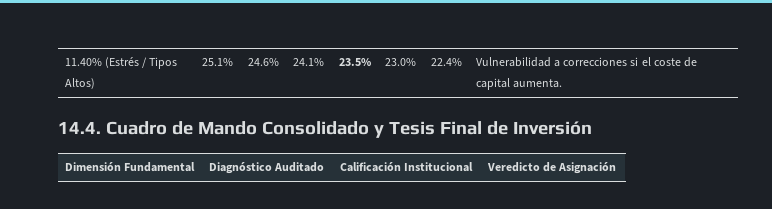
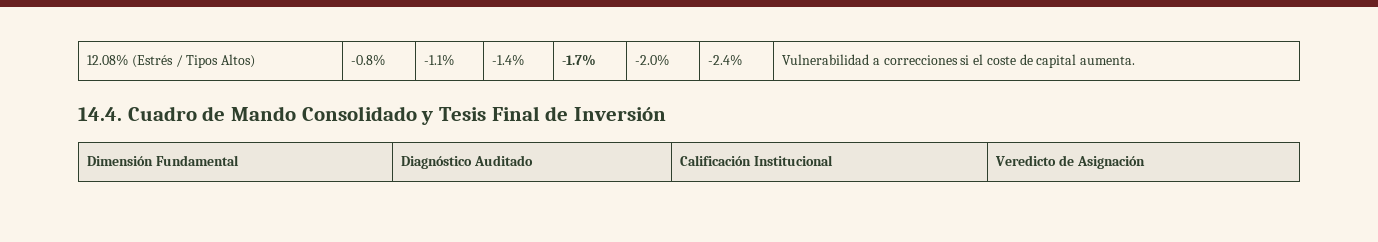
- 11.40% (Estrés / Tipos Altos) | 25.1% | 24.6% | 24.1% | 23.5% | 23.0% | 22.4% | Vulnerabilidad a correcciones si el coste de capital aumenta.
+ 12.08% (Estrés / Tipos Altos) | -0.8% | -1.1% | -1.4% | -1.7% | -2.0% | -2.4% | Vulnerabilidad a correcciones si el coste de capital aumenta.

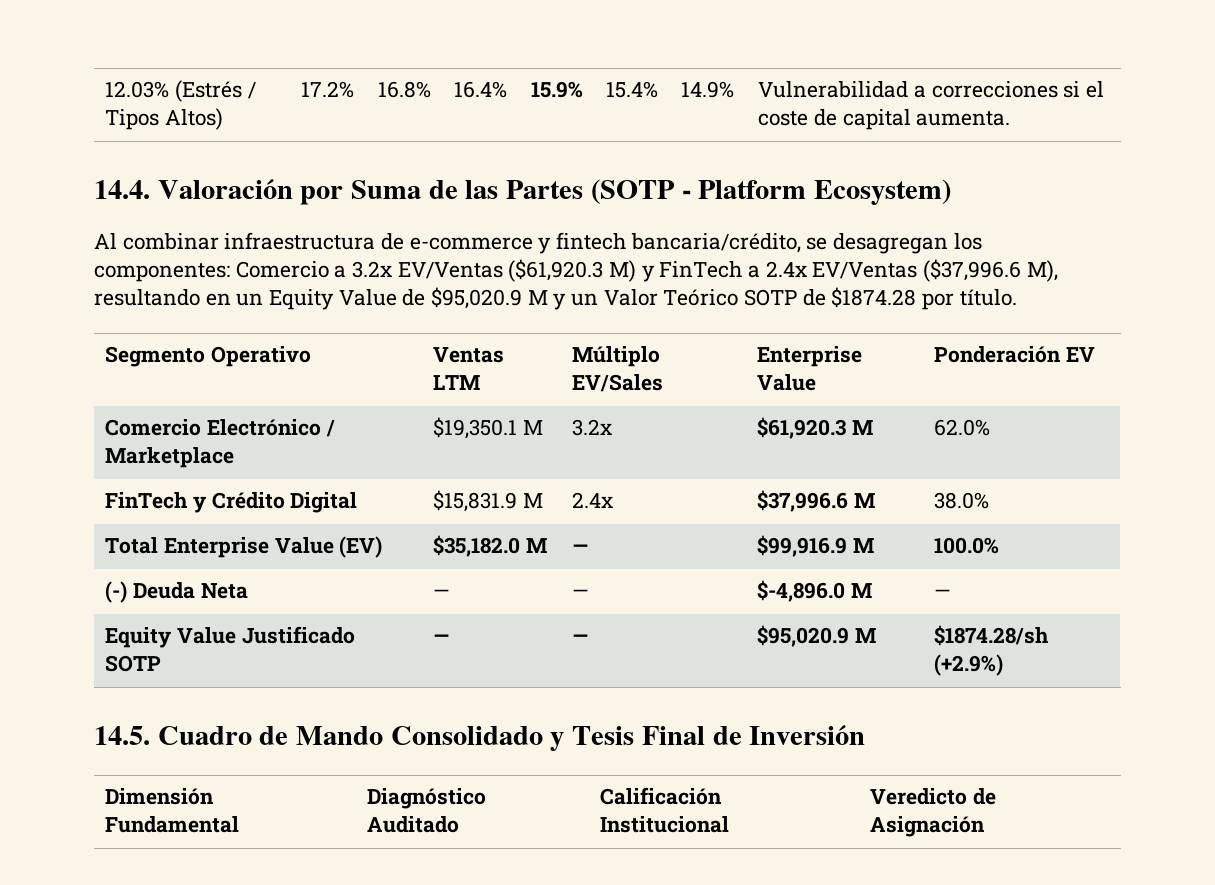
- 12.08% (Estrés / Tipos Altos) | -0.8% | -1.1% | -1.4% | -1.7% | -2.0% | -2.4% | Vulnerabilidad a correcciones si el coste de capital aumenta.
+ 12.03% (Estrés / Tipos Altos) | 17.2% | 16.8% | 16.4% | 15.9% | 15.4% | 14.9% | Vulnerabilidad a correcciones si el coste de capital aumenta.
- 14.4. Cuadro de Mando Consolidado y Tesis Final de Inversión
+ 14.4. Valoración por Suma de las Partes (SOTP - Platform Ecosystem)
+ Al combinar infraestructura de e-commerce y fintech bancaria/crédito, se desagregan los componentes: Comercio a 3.2x EV/Ventas ($61,920.3 M) y FinTech a 2.4x EV/Ventas ($37,996.6 M), resultando en un Equity Value de $95,020.9 M y un Valor Teórico SOTP de $1874.28 por título.
+ Segmento Operativo | Ventas LTM | Múltiplo EV/Sales | Enterprise Value | Ponderación EV
+ Comercio Electrónico / Marketplace | $19,350.1 M | 3.2x | $61,920.3 M | 62.0%
+ FinTech y Crédito Digital | $15,831.9 M | 2.4x | $37,996.6 M | 38.0%
+ Total Enterprise Value (EV) | $35,182.0 M | — | $99,916.9 M | 100.0%
+ (-) Deuda Neta | — | — | $-4,896.0 M | —
+ Equity Value Justificado SOTP | — | — | $95,020.9 M | $1874.28/sh (+2.9%)
+ 14.5. Cuadro de Mando Consolidado y Tesis Final de Inversión

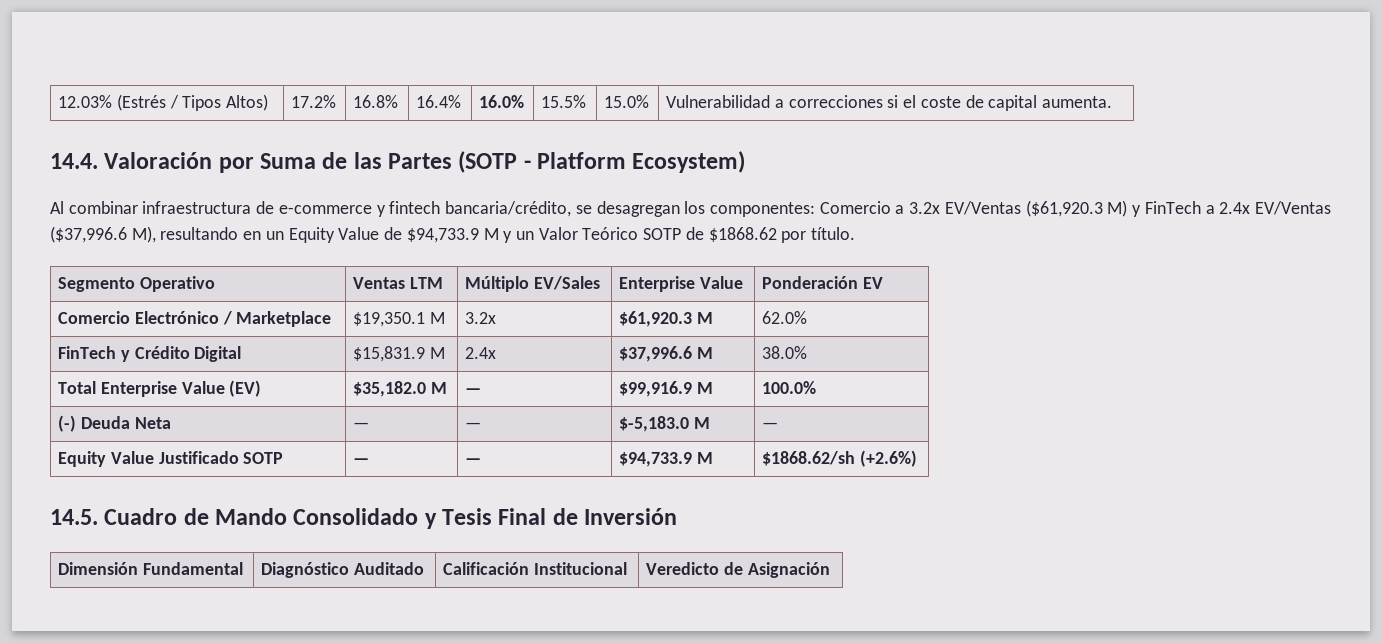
- 12.03% (Estrés / Tipos Altos) | 17.2% | 16.8% | 16.4% | 15.9% | 15.4% | 14.9% | Vulnerabilidad a correcciones si el coste de capital aumenta.
+ 12.03% (Estrés / Tipos Altos) | 17.2% | 16.8% | 16.4% | 16.0% | 15.5% | 15.0% | Vulnerabilidad a correcciones si el coste de capital aumenta.
- Al combinar infraestructura de e-commerce y fintech bancaria/crédito, se desagregan los componentes: Comercio a 3.2x EV/Ventas ($61,920.3 M) y FinTech a 2.4x EV/Ventas ($37,996.6 M), resultando en un Equity Value de $95,020.9 M y un Valor Teórico SOTP de $1874.28 por título.
+ Al combinar infraestructura de e-commerce y fintech bancaria/crédito, se desagregan los componentes: Comercio a 3.2x EV/Ventas ($61,920.3 M) y FinTech a 2.4x EV/Ventas ($37,996.6 M), resultando en un Equity Value de $94,733.9 M y un Valor Teórico SOTP de $1868.62 por título.
- (-) Deuda Neta | — | — | $-4,896.0 M | —
+ (-) Deuda Neta | — | — | $-5,183.0 M | —
- Equity Value Justificado SOTP | — | — | $95,020.9 M | $1874.28/sh (+2.9%)
+ Equity Value Justificado SOTP | — | — | $94,733.9 M | $1868.62/sh (+2.6%)

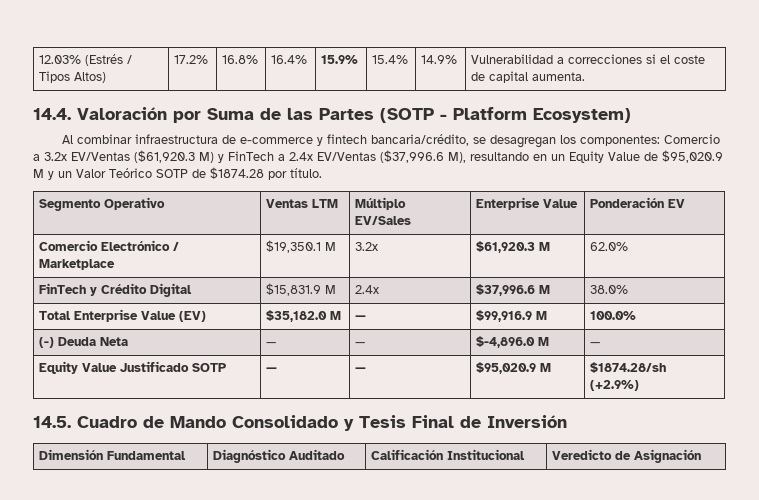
- 12.03% (Estrés / Tipos Altos) | 17.2% | 16.8% | 16.4% | 16.0% | 15.5% | 15.0% | Vulnerabilidad a correcciones si el coste de capital aumenta.
+ 12.03% (Estrés / Tipos Altos) | 17.2% | 16.8% | 16.4% | 15.9% | 15.4% | 14.9% | Vulnerabilidad a correcciones si el coste de capital aumenta.
- Al combinar infraestructura de e-commerce y fintech bancaria/crédito, se desagregan los componentes: Comercio a 3.2x EV/Ventas ($61,920.3 M) y FinTech a 2.4x EV/Ventas ($37,996.6 M), resultando en un Equity Value de $94,733.9 M y un Valor Teórico SOTP de $1868.62 por título.
+ Al combinar infraestructura de e-commerce y fintech bancaria/crédito, se desagregan los componentes: Comercio a 3.2x EV/Ventas ($61,920.3 M) y FinTech a 2.4x EV/Ventas ($37,996.6 M), resultando en un Equity Value de $95,020.9 M y un Valor Teórico SOTP de $1874.28 por título.
- (-) Deuda Neta | — | — | $-5,183.0 M | —
+ (-) Deuda Neta | — | — | $-4,896.0 M | —
- Equity Value Justificado SOTP | — | — | $94,733.9 M | $1868.62/sh (+2.6%)
+ Equity Value Justificado SOTP | — | — | $95,020.9 M | $1874.28/sh (+2.9%)

